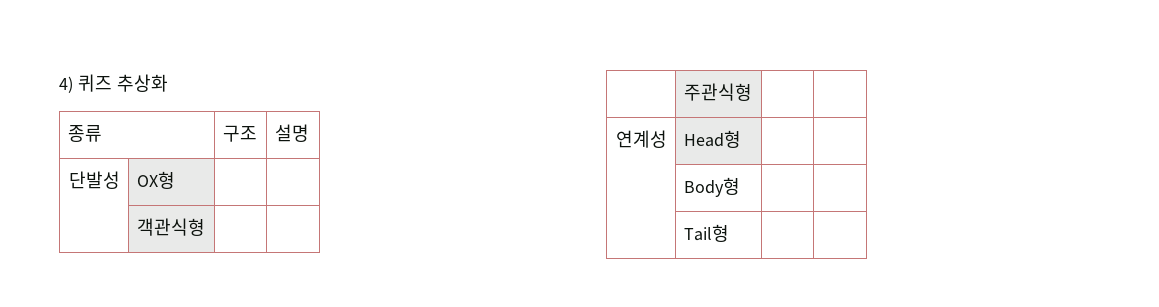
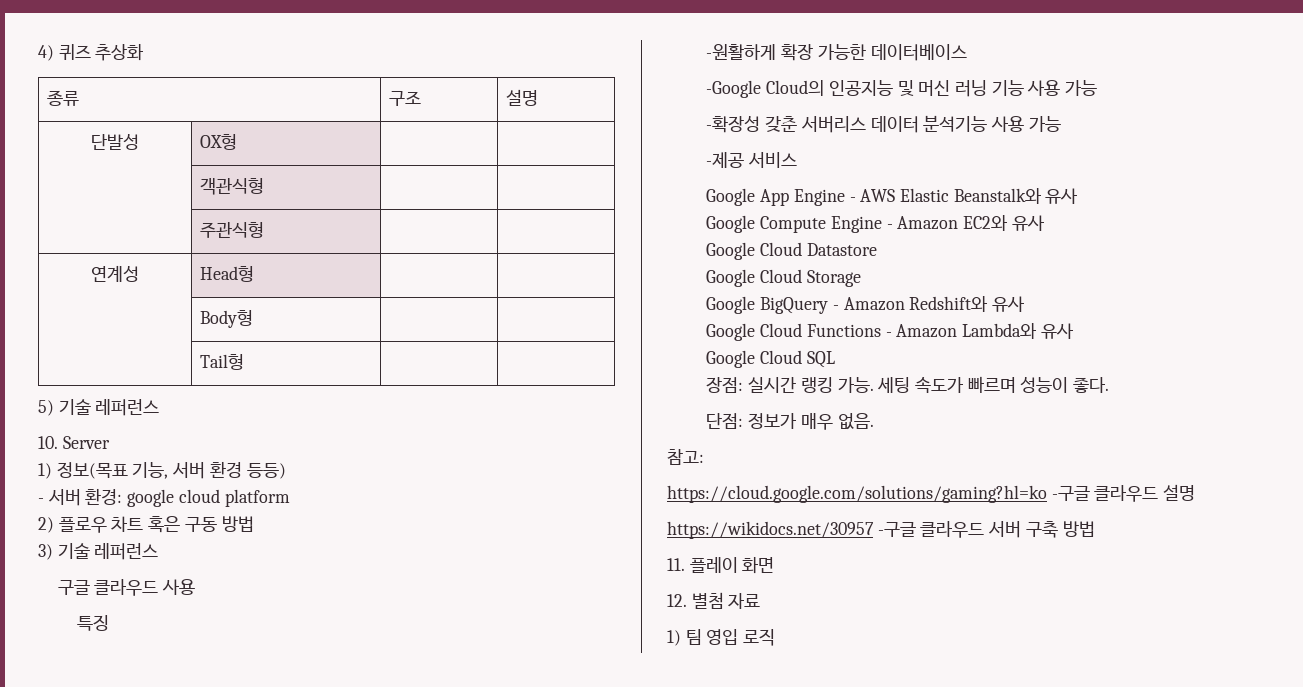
+ 5) 기술 레퍼런스
+ 10. Server
+ 1) 정보(목표 기능, 서버 환경 등등)
+ - 서버 환경: google cloud platform
+ 2) 플로우 차트 혹은 구동 방법
+ 3) 기술 레퍼런스
+ 구글 클라우드 사용
+ 특징
+ -원활하게 확장 가능한 데이터베이스
+ -Google Cloud의 인공지능 및 머신 러닝 기능 사용 가능
+ -확장성 갖춘 서버리스 데이터 분석기능 사용 가능
+ -제공 서비스
+ Google App Engine - AWS Elastic Beanstalk와 유사
+ Google Compute Engine - Amazon EC2와 유사
+ Google Cloud Datastore
+ Google Cloud Storage
+ Google BigQuery - Amazon Redshift와 유사
+ Google Cloud Functions - Amazon Lambda와 유사
+ Google Cloud SQL
+ 장점: 실시간 랭킹 가능. 세팅 속도가 빠르며 성능이 좋다.
+ 단점: 정보가 매우 없음.
+ 참고:
+ https://cloud.google.com/solutions/gaming?hl=ko -구글 클라우드 설명
+ https://wikidocs.net/30957 -구글 클라우드 서버 구축 방법
+ 11. 플레이 화면
+ 12. 별첨 자료
+ 1) 팀 영입 로직

